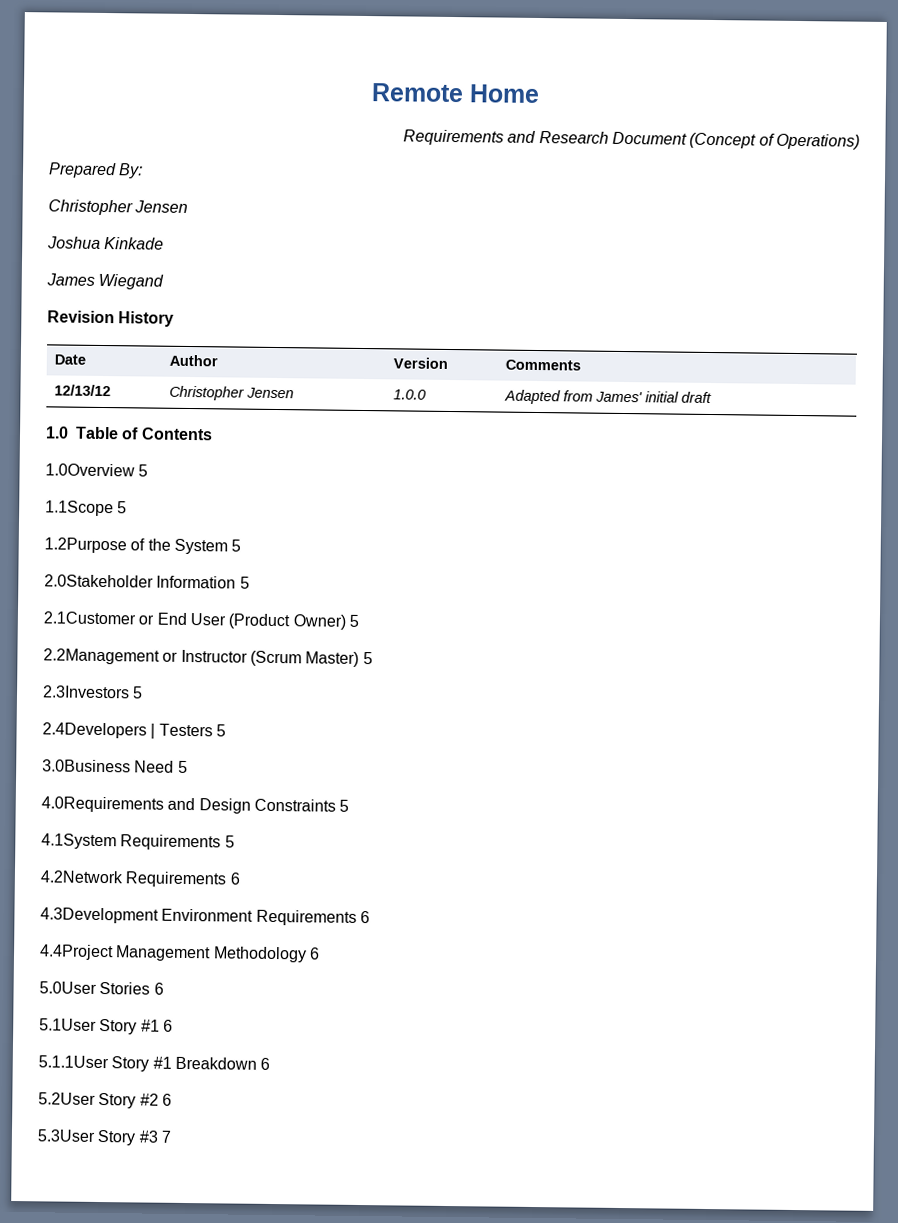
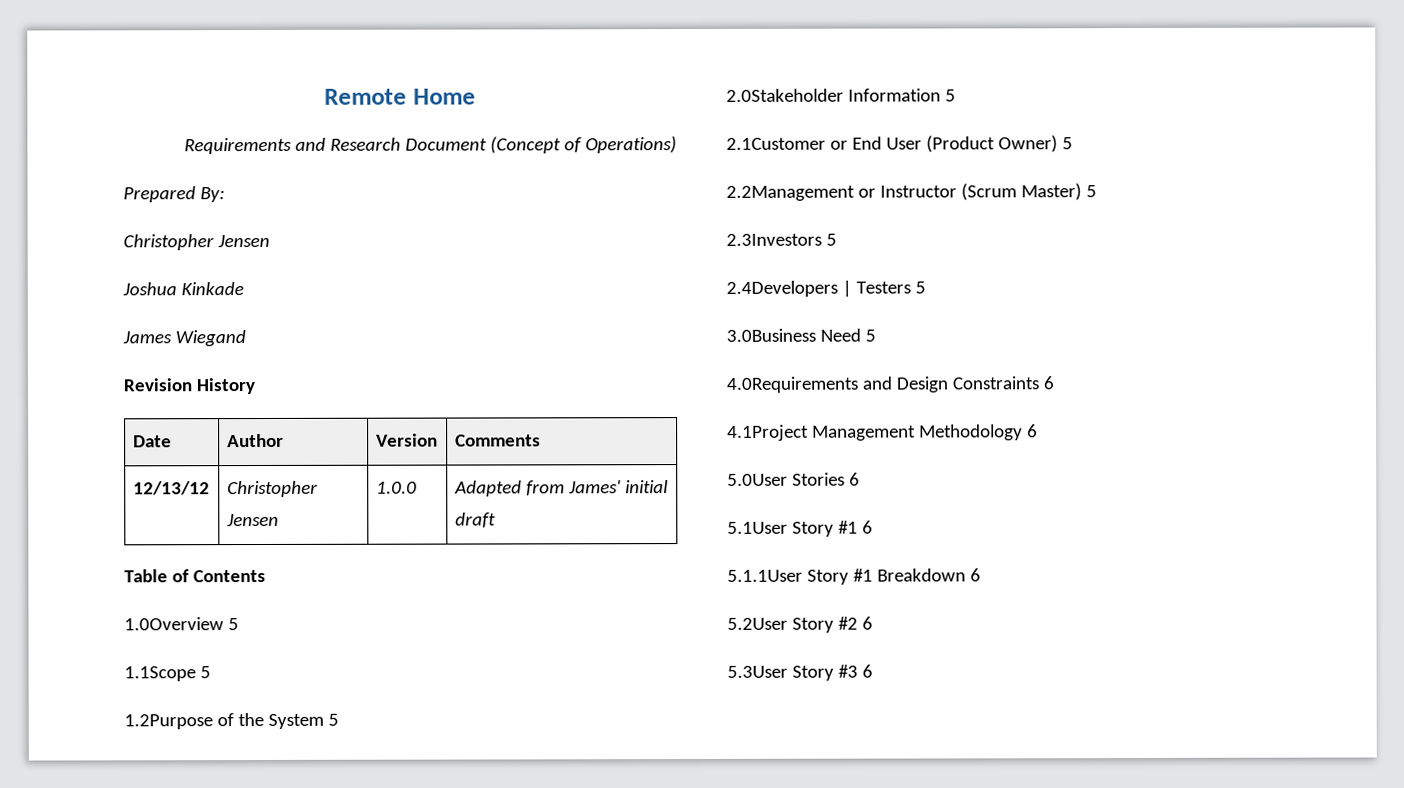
- 1.0 Table of Contents
+ Table of Contents
- 4.0Requirements and Design Constraints 5
- 4.1System Requirements 5
- 4.2Network Requirements 6
- 4.3Development Environment Requirements 6
- 4.4Project Management Methodology 6
+ 4.0Requirements and Design Constraints 6
+ 4.1Project Management Methodology 6
- 5.3User Story #3 7
+ 5.3User Story #3 6

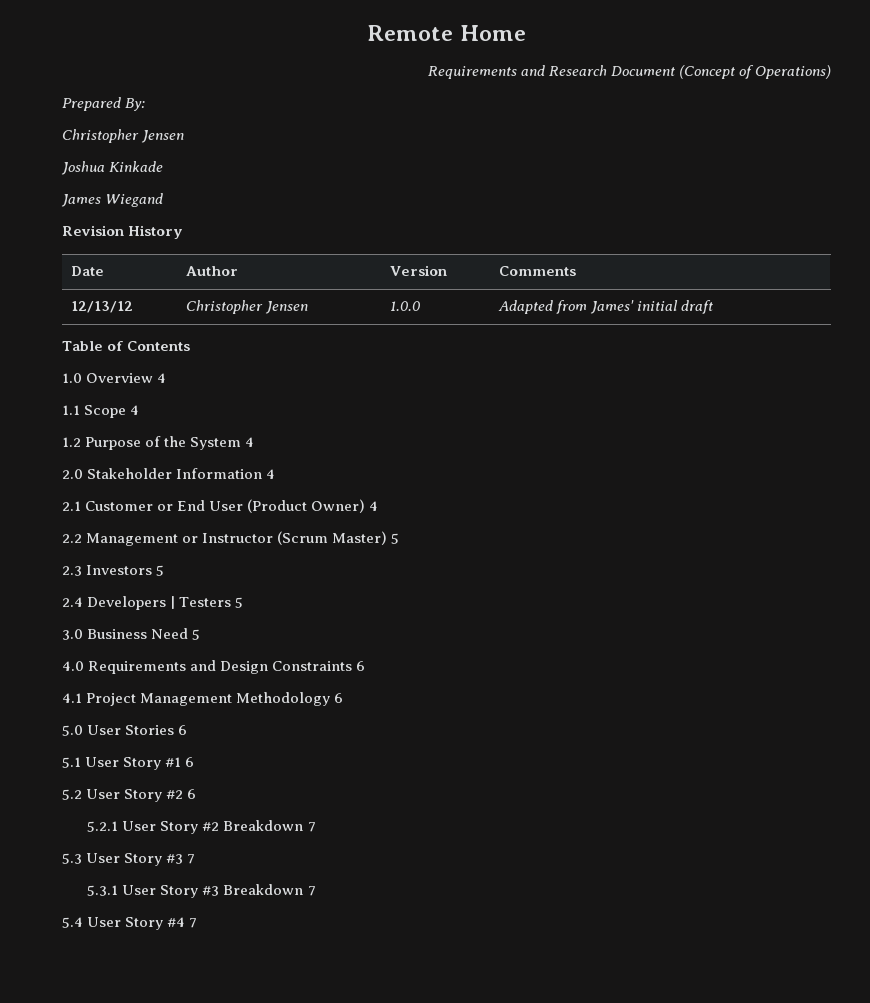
- 1.0Overview 5
- 1.1Scope 5
- 1.2Purpose of the System 5
- 2.0Stakeholder Information 5
- 2.1Customer or End User (Product Owner) 5
- 2.2Management or Instructor (Scrum Master) 5
+ 1.0 Overview 4
+ 1.1 Scope 4
+ 1.2 Purpose of the System 4
+ 2.0 Stakeholder Information 4
+ 2.1 Customer or End User (Product Owner) 4
+ 2.2 Management or Instructor (Scrum Master) 5
- 2.3Investors 5
- 2.4Developers | Testers 5
+ 2.3 Investors 5
+ 2.4 Developers | Testers 5
- 3.0Business Need 5
+ 3.0 Business Need 5
- 4.0Requirements and Design Constraints 6
+ 4.0 Requirements and Design Constraints 6
- 4.1Project Management Methodology 6
+ 4.1 Project Management Methodology 6
- 5.0User Stories 6
+ 5.0 User Stories 6
- 5.1User Story #1 6
+ 5.1 User Story #1 6
- 5.1.1User Story #1 Breakdown 6
- 5.2User Story #2 6
- 5.3User Story #3 6
+ 5.2 User Story #2 6
+ 5.2.1 User Story #2 Breakdown 7
+ 5.3 User Story #3 7
+ 5.3.1 User Story #3 Breakdown 7
+ 5.4 User Story #4 7

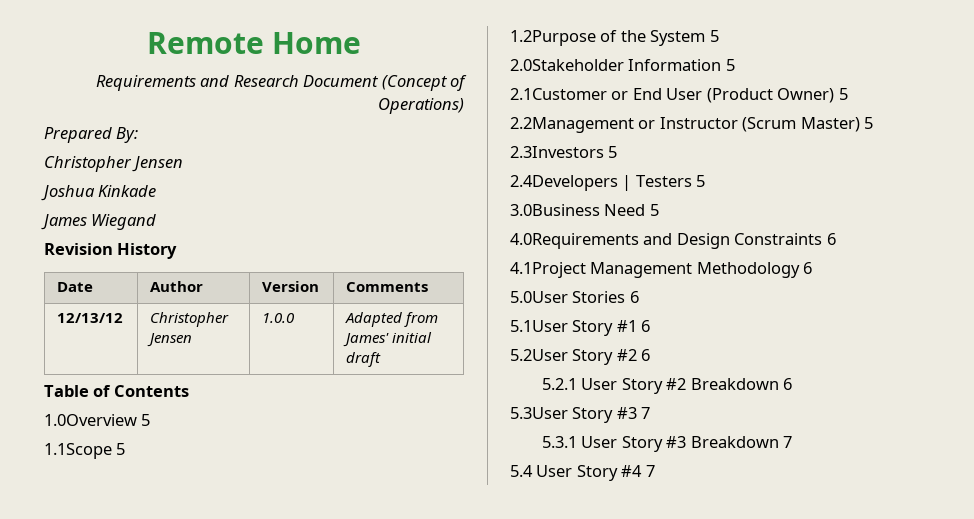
- 1.0 Overview 4
- 1.1 Scope 4
- 1.2 Purpose of the System 4
- 2.0 Stakeholder Information 4
- 2.1 Customer or End User (Product Owner) 4
- 2.2 Management or Instructor (Scrum Master) 5
+ 1.0Overview 5
+ 1.1Scope 5
+ 1.2Purpose of the System 5
+ 2.0Stakeholder Information 5
+ 2.1Customer or End User (Product Owner) 5
+ 2.2Management or Instructor (Scrum Master) 5
- 2.3 Investors 5
- 2.4 Developers | Testers 5
+ 2.3Investors 5
+ 2.4Developers | Testers 5
- 3.0 Business Need 5
+ 3.0Business Need 5
- 4.0 Requirements and Design Constraints 6
+ 4.0Requirements and Design Constraints 6
- 4.1 Project Management Methodology 6
+ 4.1Project Management Methodology 6
- 5.0 User Stories 6
+ 5.0User Stories 6
- 5.1 User Story #1 6
+ 5.1User Story #1 6
- 5.2 User Story #2 6
+ 5.2User Story #2 6
- 5.2.1 User Story #2 Breakdown 7
- 5.3 User Story #3 7
+ 5.2.1 User Story #2 Breakdown 6
+ 5.3User Story #3 7

